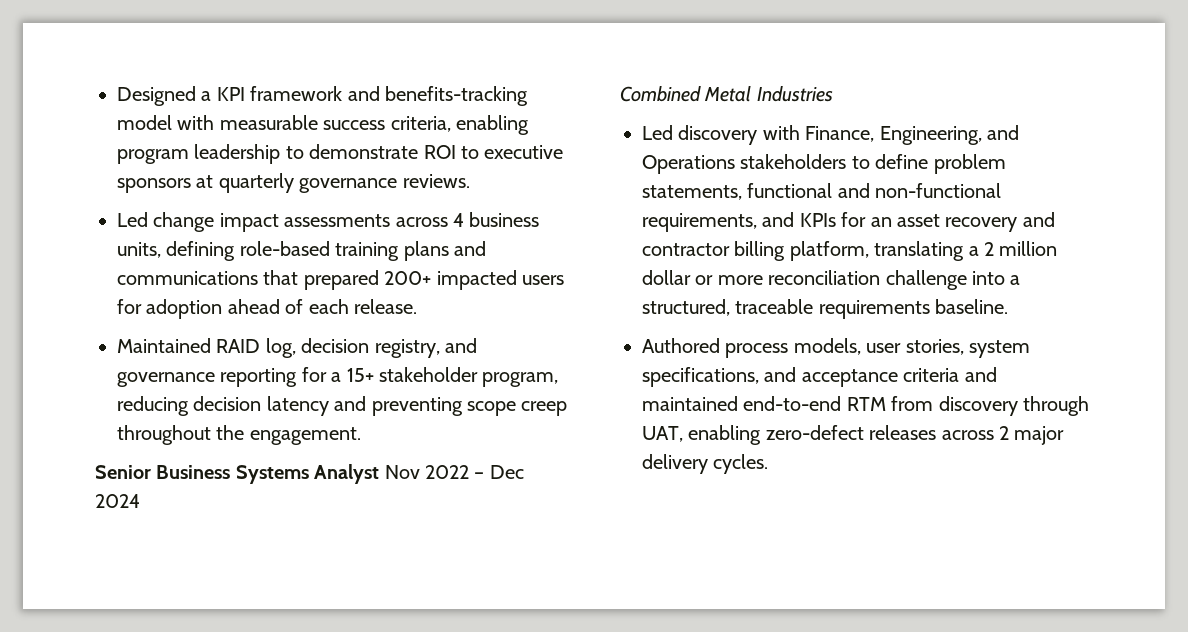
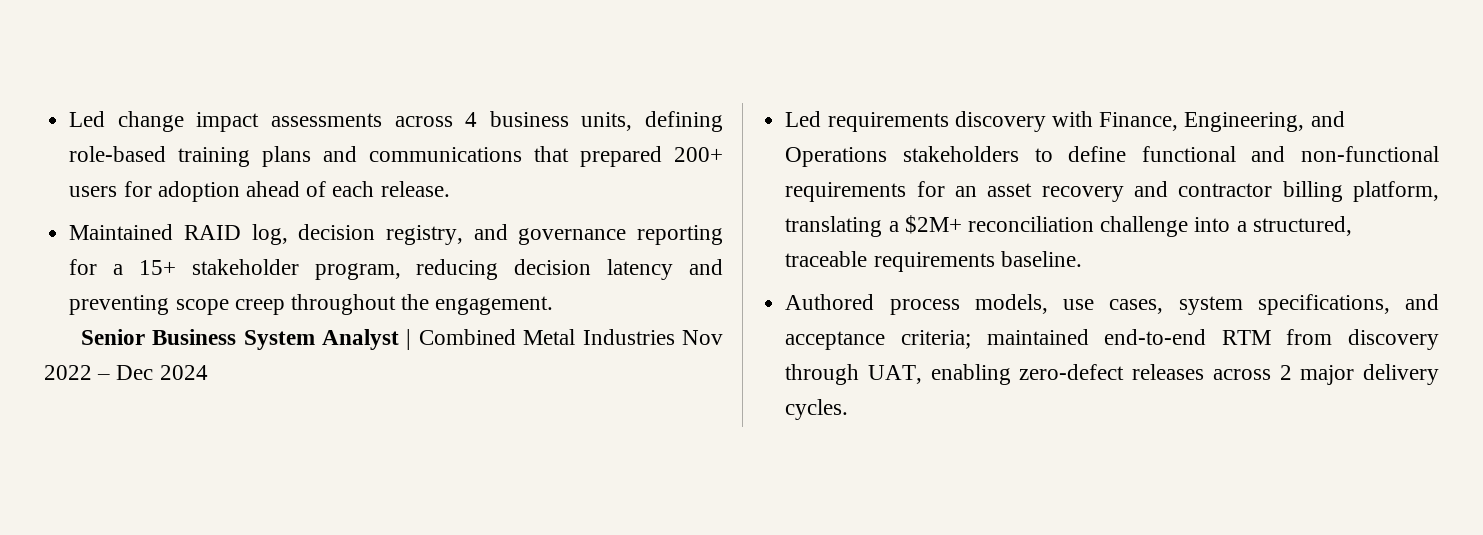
- Designed a KPI framework and benefits-tracking model with measurable success criteria, enabling program leadership to demonstrate ROI to executive sponsors at quarterly governance reviews.
- Led change impact assessments across 4 business units, defining role-based training plans and communications that prepared 200+ impacted users for adoption ahead of each release.
+ Led change impact assessments across 4 business units, defining role-based training plans and communications that prepared 200+ users for adoption ahead of each release.
- Senior Business Systems Analyst Nov 2022 – Dec 2024
+ Senior Business System Analyst | Combined Metal Industries Nov 2022 – Dec 2024
- Combined Metal Industries
- Led discovery with Finance, Engineering, and Operations stakeholders to define problem statements, functional and non-functional requirements, and KPIs for an asset recovery and contractor billing platform, translating a 2 million dollar or more reconciliation challenge into a structured, traceable requirements baseline.
+ Led requirements discovery with Finance, Engineering, and Operations stakeholders to define functional and non-functional requirements for an asset recovery and contractor billing platform, translating a $2M+ reconciliation challenge into a structured, traceable requirements baseline.
- Authored process models, user stories, system specifications, and acceptance criteria and maintained end-to-end RTM from discovery through UAT, enabling zero-defect releases across 2 major delivery cycles.
+ Authored process models, use cases, system specifications, and acceptance criteria; maintained end-to-end RTM from discovery through UAT, enabling zero-defect releases across 2 major delivery cycles.

